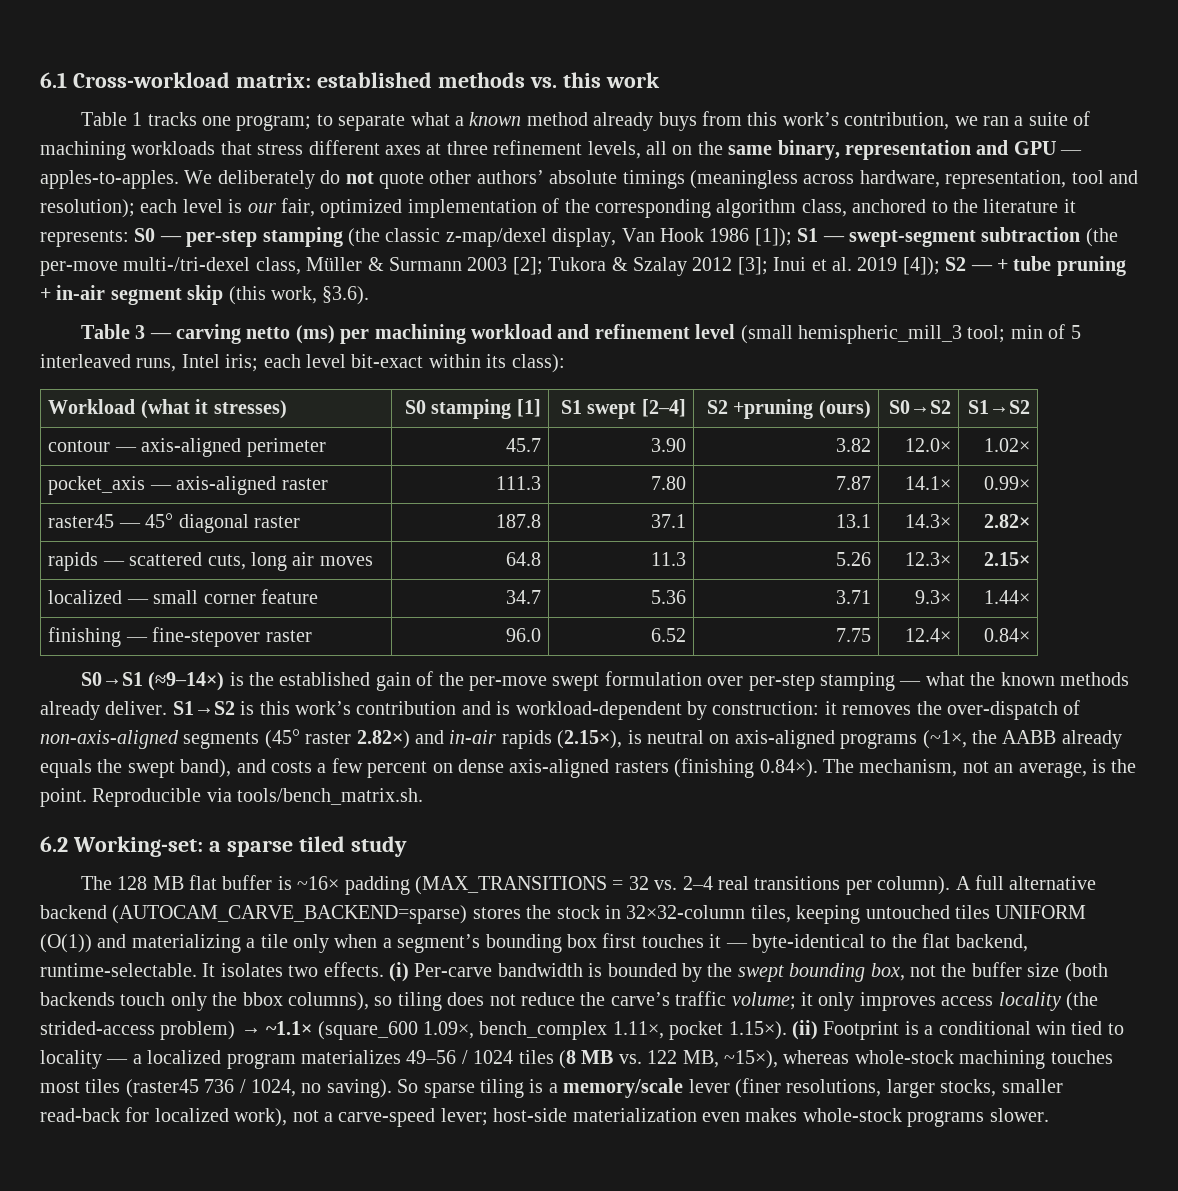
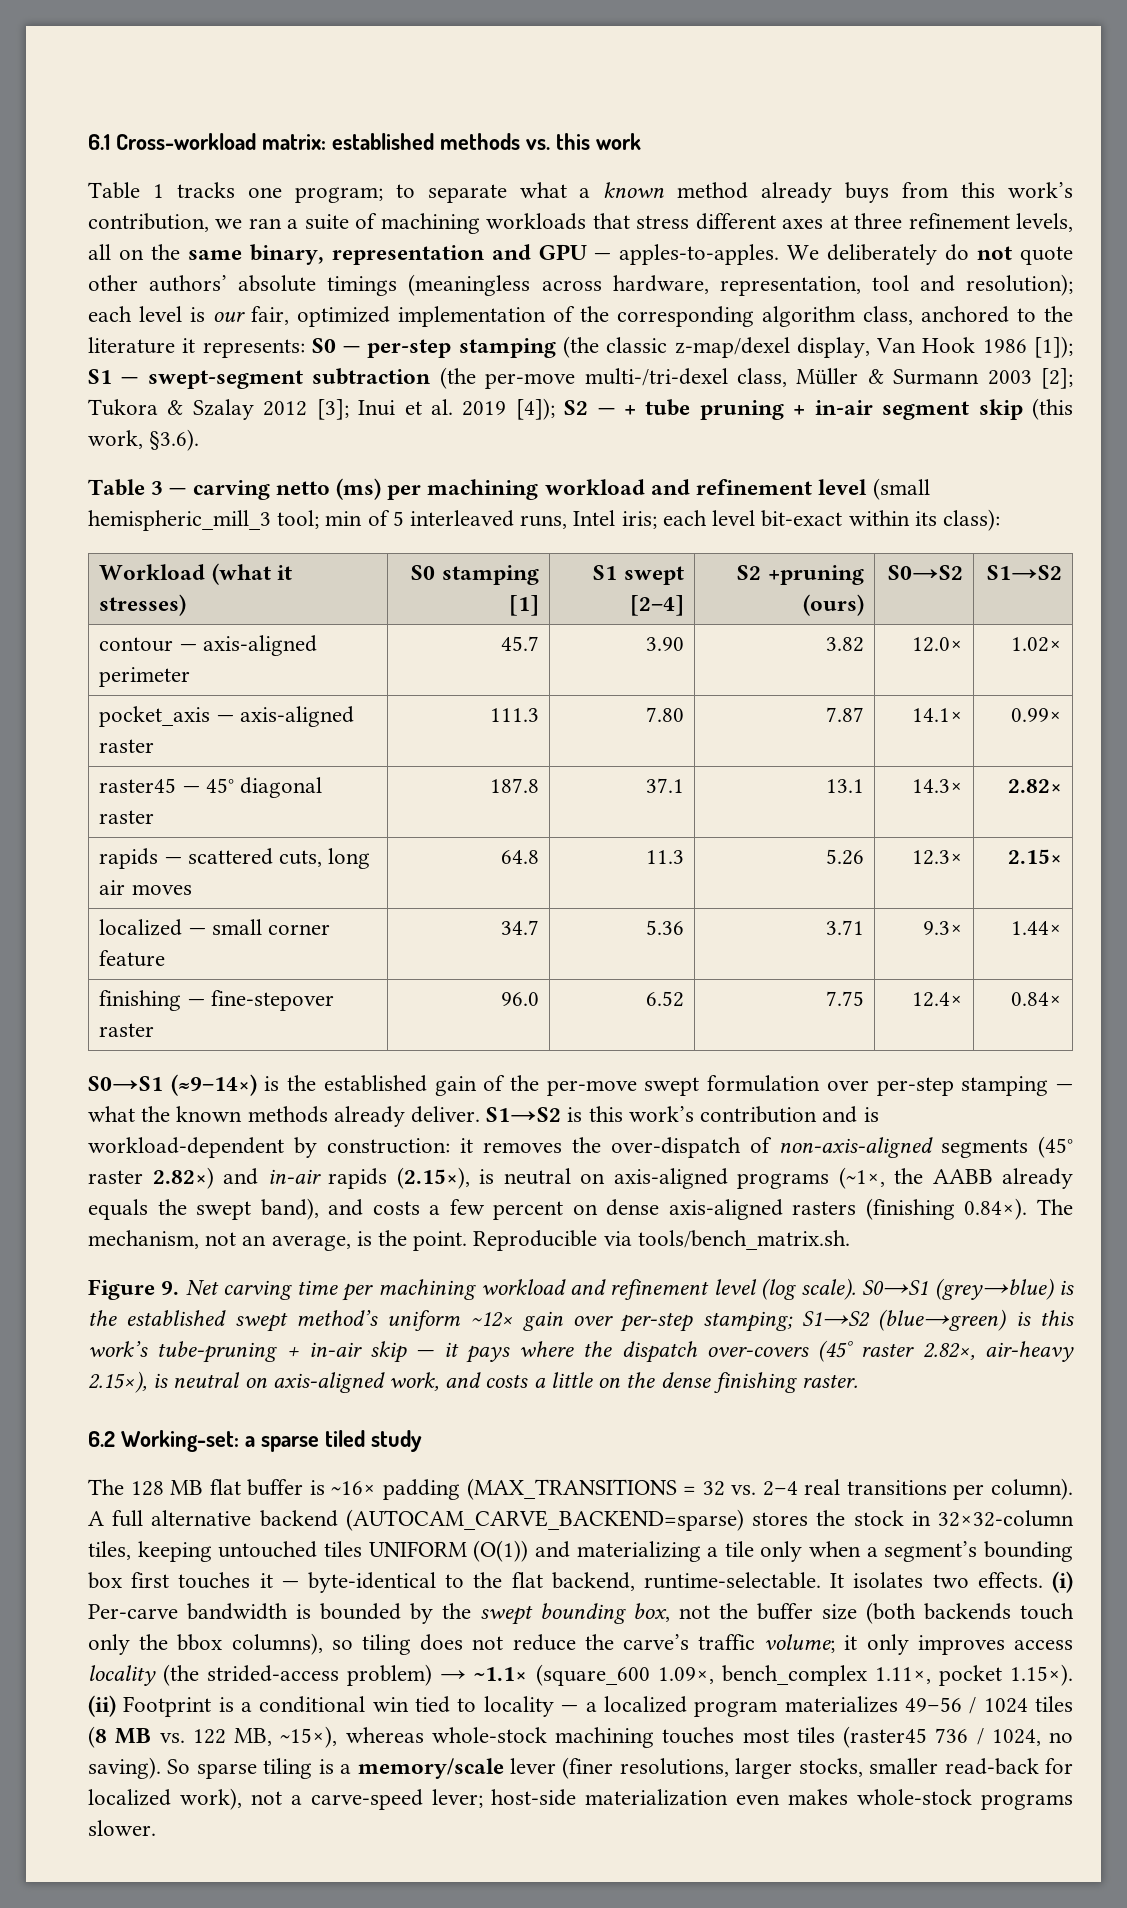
+ Figure 9. Net carving time per machining workload and refinement level (log scale). S0→S1 (grey→blue) is the established swept method’s uniform ~12× gain over per-step stamping; S1→S2 (blue→green) is this work’s tube-pruning + in-air skip — it pays where the dispatch over-covers (45° raster 2.82×, air-heavy 2.15×), is neutral on axis-aligned work, and costs a little on the dense finishing raster.

